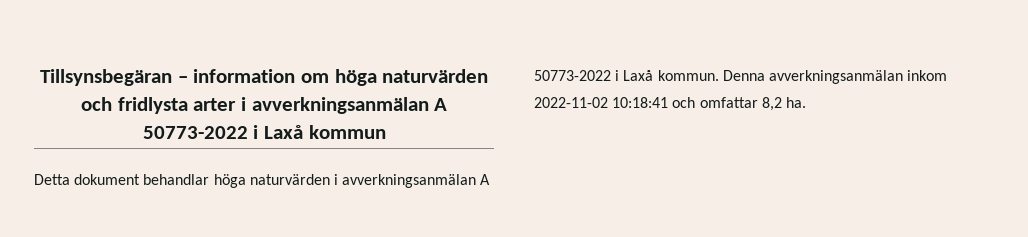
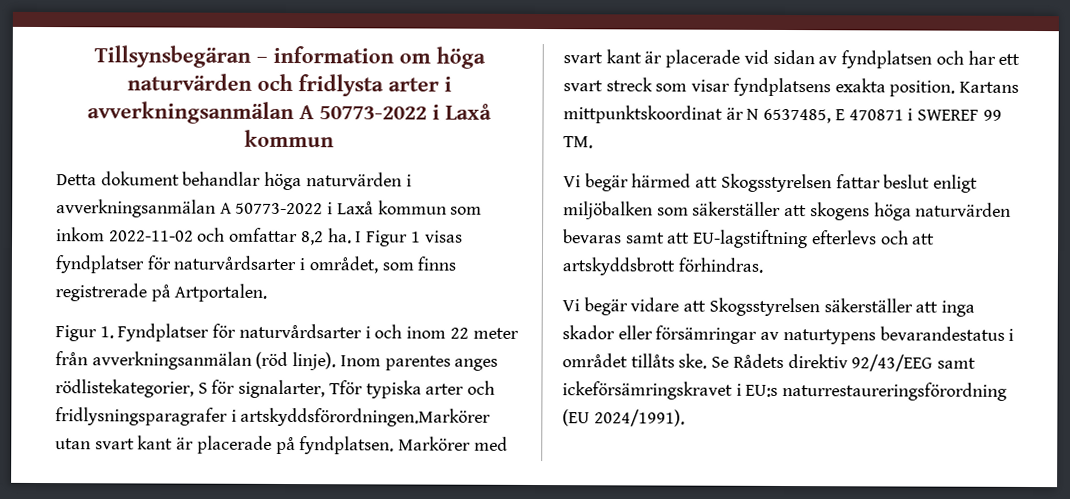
- Detta dokument behandlar höga naturvärden i avverkningsanmälan A 50773-2022 i Laxå kommun. Denna avverkningsanmälan inkom 2022-11-02 10:18:41 och omfattar 8,2 ha.
+ Detta dokument behandlar höga naturvärden i avverkningsanmälan A 50773-2022 i Laxå kommun som inkom 2022-11-02 och omfattar 8,2 ha.
+ I Figur 1 visas fyndplatser för naturvårdsarter i området, som finns registrerade på Artportalen.
+ Figur 1. Fyndplatser för naturvårdsarter i och inom 22 meter från avverkningsanmälan (röd linje). Inom parentes anges rödlistekategorier, S för signalarter, Tför typiska arter och fridlysningsparagrafer i artskyddsförordningen.Markörer utan svart kant är placerade på fyndplatsen. Markörer med svart kant är placerade vid sidan av fyndplatsen och har ett svart streck som visar fyndplatsens exakta position. Kartans mittpunktskoordinat är N 6537485, E 470871 i SWEREF 99 TM.
+ Vi begär härmed att Skogsstyrelsen fattar beslut enligt miljöbalken som säkerställer att skogens höga naturvärden bevaras samt att EU-lagstiftning efterlevs och att artskyddsbrott förhindras.
+ Vi begär vidare att Skogsstyrelsen säkerställer att inga skador eller försämringar av naturtypens bevarandestatus i området tillåts ske. Se Rådets direktiv 92/43/EEG samt ickeförsämringskravet i EU:s naturrestaureringsförordning (EU 2024/1991).

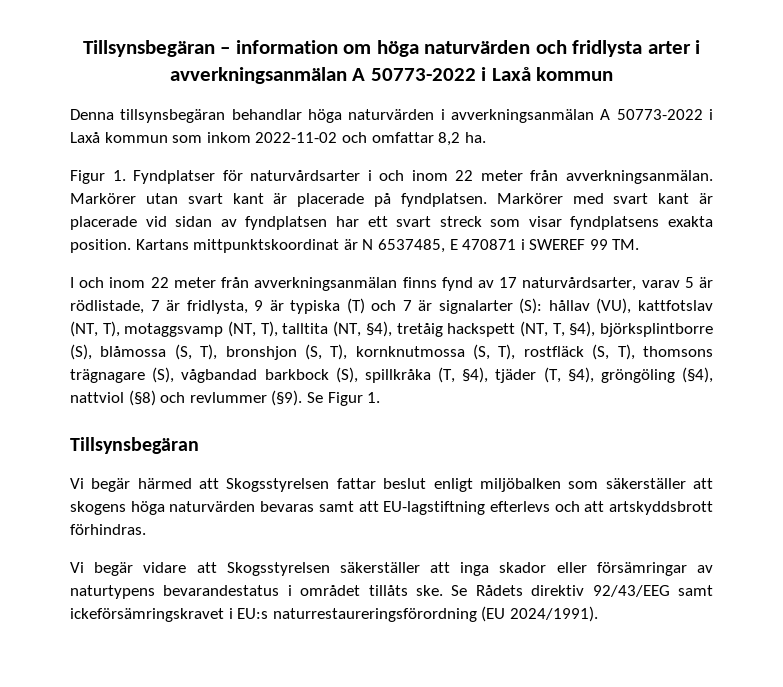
- Detta dokument behandlar höga naturvärden i avverkningsanmälan A 50773-2022 i Laxå kommun som inkom 2022-11-02 och omfattar 8,2 ha. I Figur 1 visas fyndplatser för naturvårdsarter i området, som finns registrerade på Artportalen.
+ Denna tillsynsbegäran behandlar höga naturvärden i avverkningsanmälan A 50773-2022 i Laxå kommun som inkom 2022-11-02 och omfattar 8,2 ha.
- Figur 1. Fyndplatser för naturvårdsarter i och inom 22 meter från avverkningsanmälan (röd linje). Inom parentes anges rödlistekategorier, S för signalarter, Tför typiska arter och fridlysningsparagrafer i artskyddsförordningen.Markörer utan svart kant är placerade på fyndplatsen.
+ Figur 1. Fyndplatser för naturvårdsarter i och inom 22 meter från avverkningsanmälan. Markörer utan svart kant är placerade på fyndplatsen.
- Markörer med svart kant är placerade vid sidan av fyndplatsen och har ett svart streck som visar fyndplatsens exakta position.
+ Markörer med svart kant är placerade vid sidan av fyndplatsen har ett svart streck som visar fyndplatsens exakta position.
+ I och inom 22 meter från avverkningsanmälan finns fynd av 17 naturvårdsarter, varav 5 är rödlistade, 7 är fridlysta, 9 är typiska (T) och 7 är signalarter (S): hållav (VU), kattfotslav (NT, T), motaggsvamp (NT, T), talltita (NT, §4), tretåig hackspett (NT, T, §4), björksplintborre (S), blåmossa (S, T), bronshjon (S, T), kornknutmossa (S, T), rostfläck (S, T), thomsons trägnagare (S), vågbandad barkbock (S), spillkråka (T, §4), tjäder (T, §4), gröngöling (§4), nattviol (§8) och revlummer (§9). Se Figur 1.
+ Tillsynsbegäran

